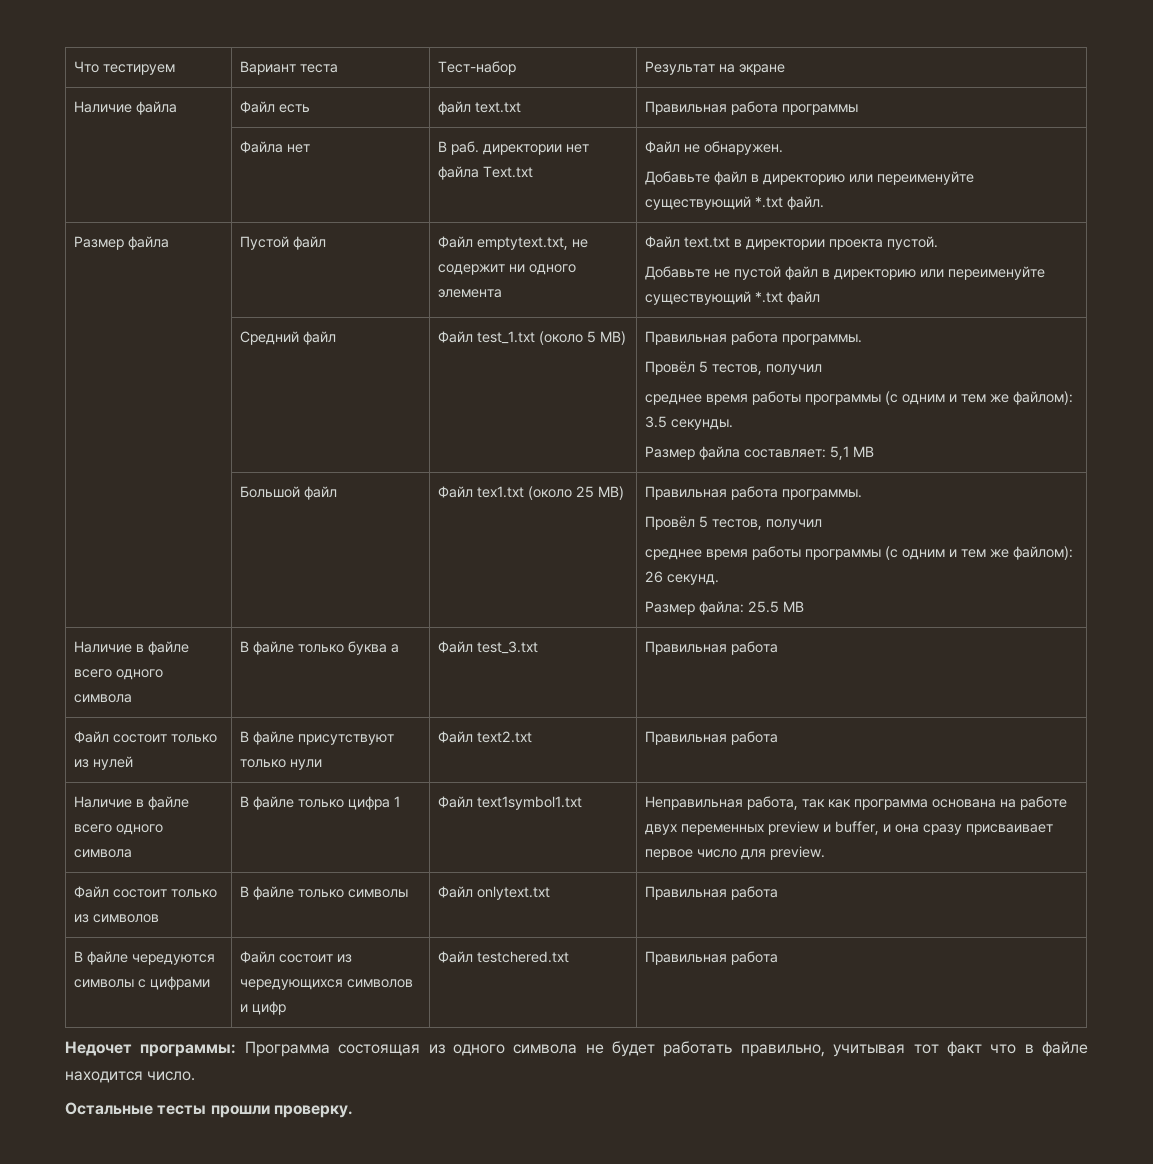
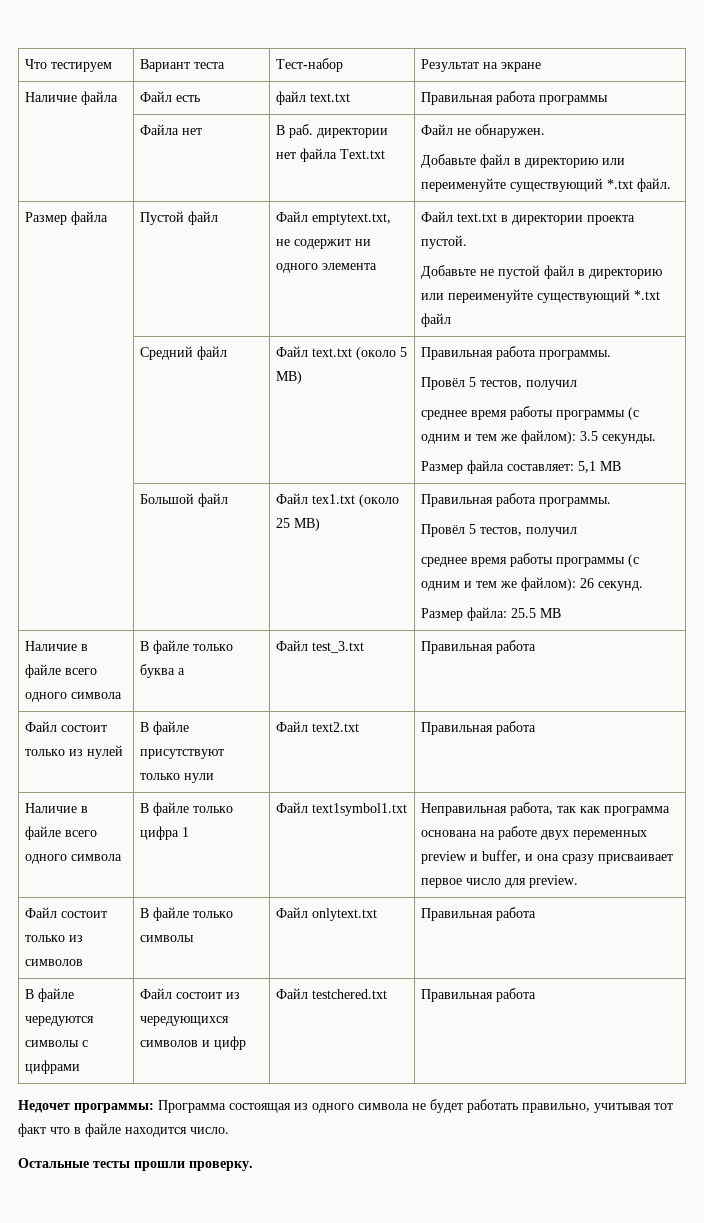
- | Средний файл | Файл test_1.txt (около 5 MB) | Правильная работа программы.
+ | Средний файл | Файл text.txt (около 5 MB) | Правильная работа программы.

